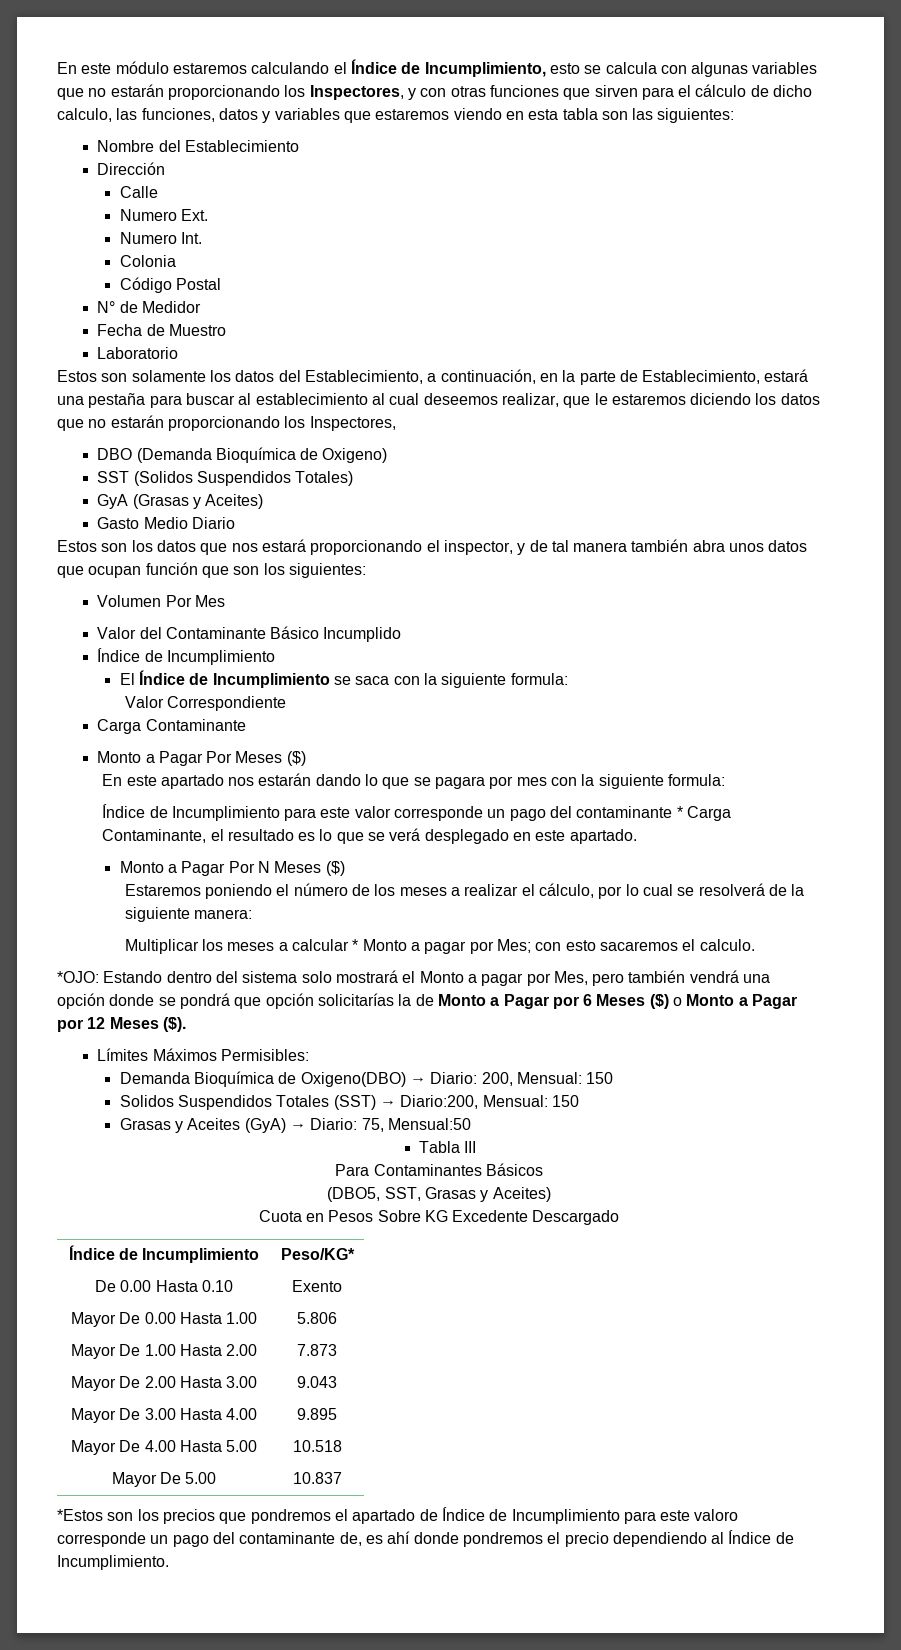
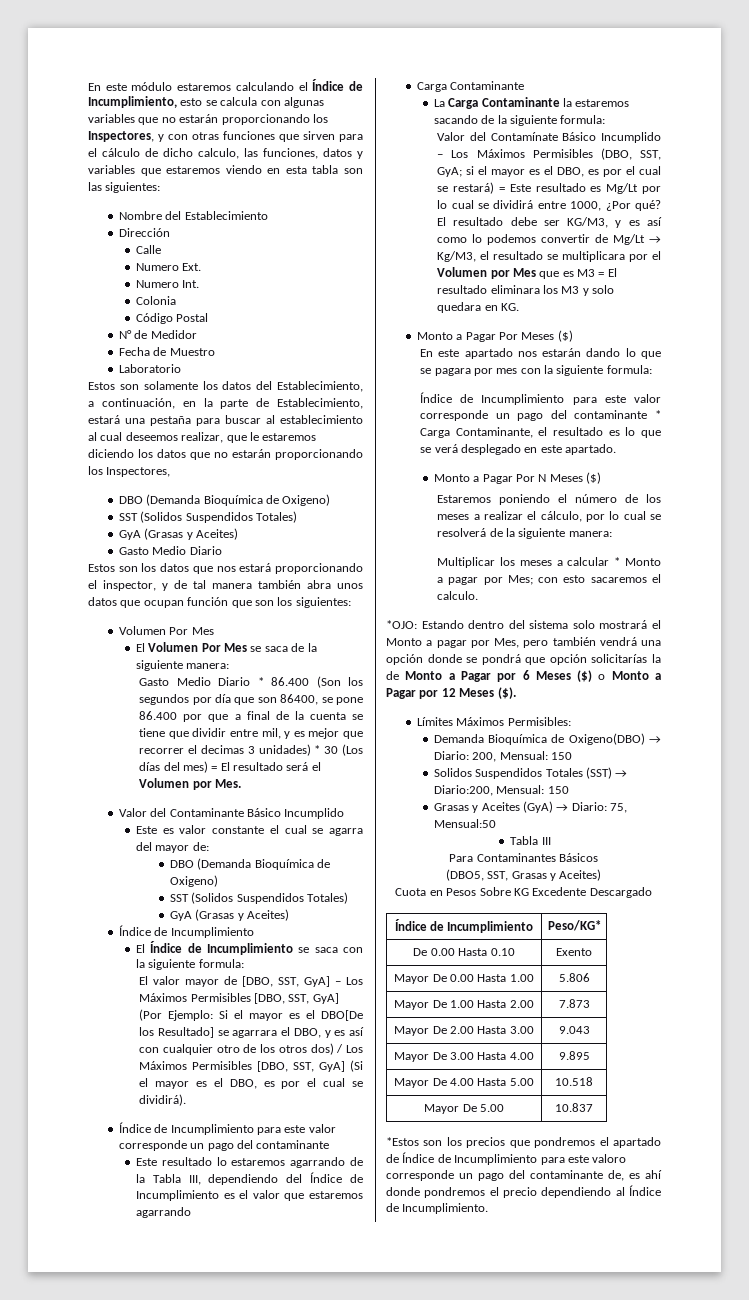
+ El Volumen Por Mes se saca de la siguiente manera:
+ Gasto Medio Diario * 86.400 (Son los segundos por día que son 86400, se pone 86.400 por que a final de la cuenta se tiene que dividir entre mil, y es mejor que recorrer el decimas 3 unidades) * 30 (Los días del mes) = El resultado será el Volumen por Mes.
+ Este es valor constante el cual se agarra del mayor de:
+ DBO (Demanda Bioquímica de Oxigeno)
+ SST (Solidos Suspendidos Totales)
+ GyA (Grasas y Aceites)
- Valor Correspondiente
+ El valor mayor de [DBO, SST, GyA] – Los Máximos Permisibles [DBO, SST, GyA] (Por Ejemplo: Si el mayor es el DBO[De los Resultado] se agarrara el DBO, y es así con cualquier otro de los otros dos) / Los Máximos Permisibles [DBO, SST, GyA] (Si el mayor es el DBO, es por el cual se dividirá).
+ Índice de Incumplimiento para este valor corresponde un pago del contaminante
+ Este resultado lo estaremos agarrando de la Tabla III, dependiendo del Índice de Incumplimiento es el valor que estaremos agarrando
  Carga Contaminante
+ La Carga Contaminante la estaremos sacando de la siguiente formula:
+ Valor del Contamínate Básico Incumplido – Los Máximos Permisibles (DBO, SST, GyA; si el mayor es el DBO, es por el cual se restará) = Este resultado es Mg/Lt por lo cual se dividirá entre 1000, ¿Por qué? El resultado debe ser KG/M3, y es así como lo podemos convertir de Mg/Lt → Kg/M3, el resultado se multiplicara por el Volumen por Mes que es M3 = El resultado eliminara los M3 y solo quedara en KG.

